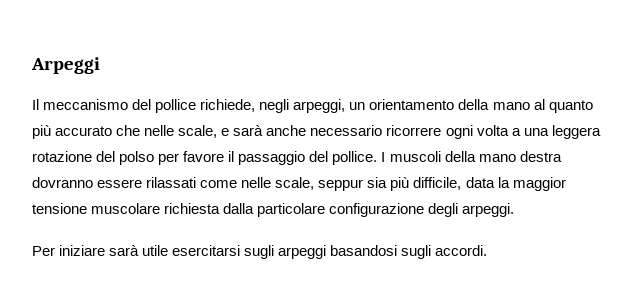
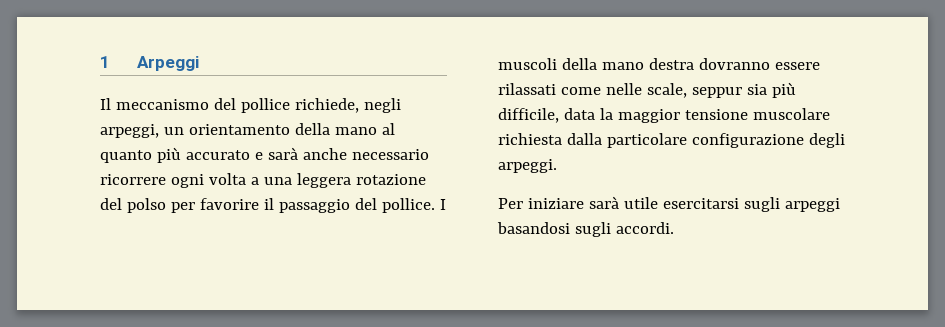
- Arpeggi
+ 1 Arpeggi
- Il meccanismo del pollice richiede, negli arpeggi, un orientamento della mano al quanto più accurato che nelle scale, e sarà anche necessario ricorrere ogni volta a una leggera rotazione del polso per favore il passaggio del pollice.
+ Il meccanismo del pollice richiede, negli arpeggi, un orientamento della mano al quanto più accurato e sarà anche necessario ricorrere ogni volta a una leggera rotazione del polso per favorire il passaggio del pollice.

